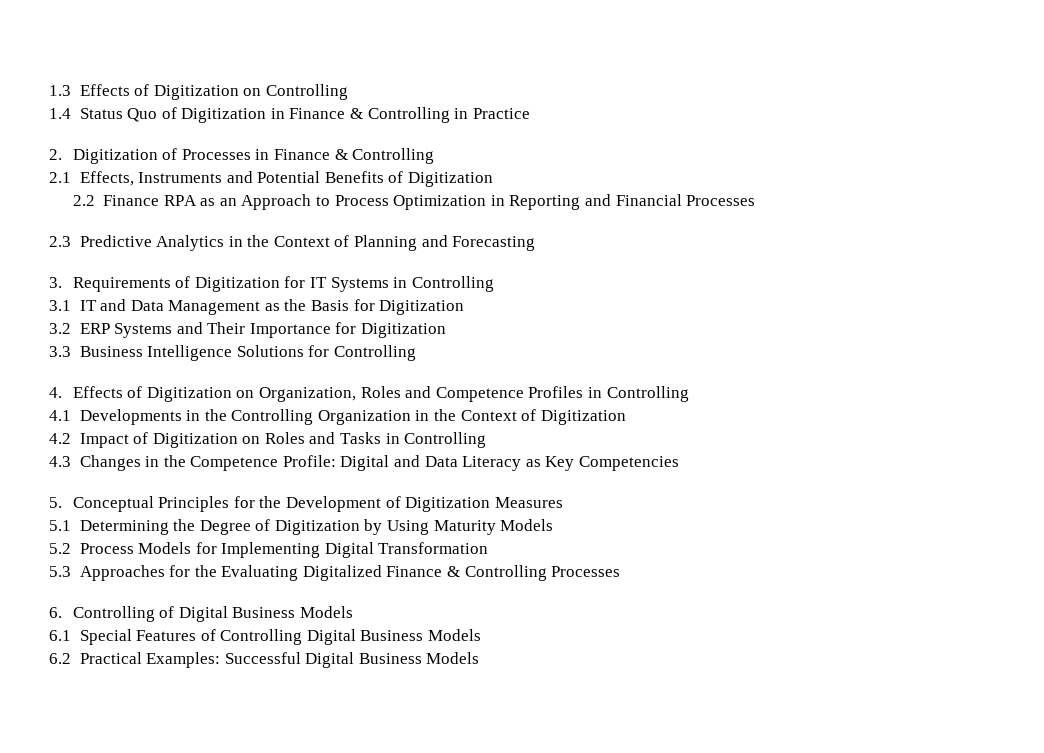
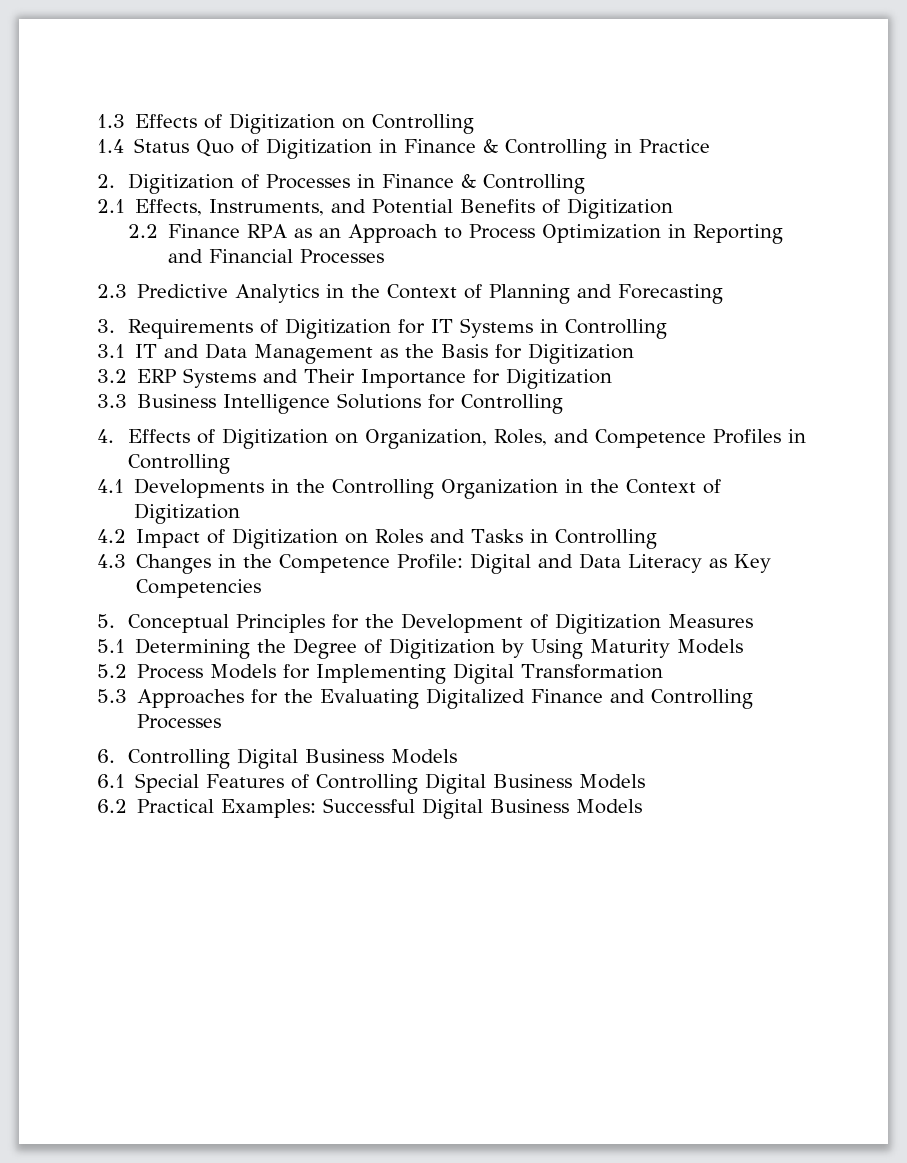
- 2.1 Effects, Instruments and Potential Benefits of Digitization
+ 2.1 Effects, Instruments, and Potential Benefits of Digitization
- 4. Effects of Digitization on Organization, Roles and Competence Profiles in Controlling
+ 4. Effects of Digitization on Organization, Roles, and Competence Profiles in Controlling
- 5.3 Approaches for the Evaluating Digitalized Finance & Controlling Processes
+ 5.3 Approaches for the Evaluating Digitalized Finance and Controlling Processes
- 6. Controlling of Digital Business Models
+ 6. Controlling Digital Business Models

